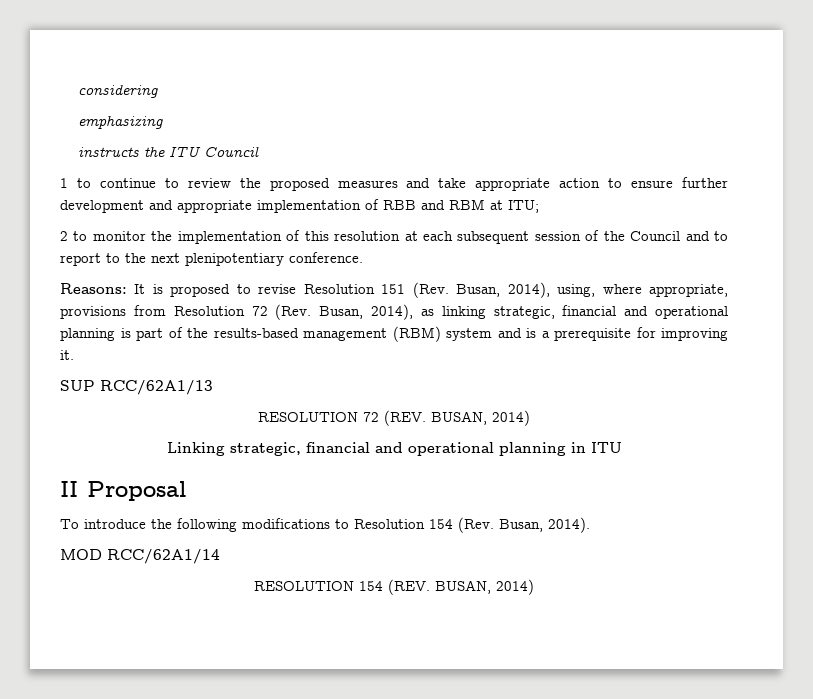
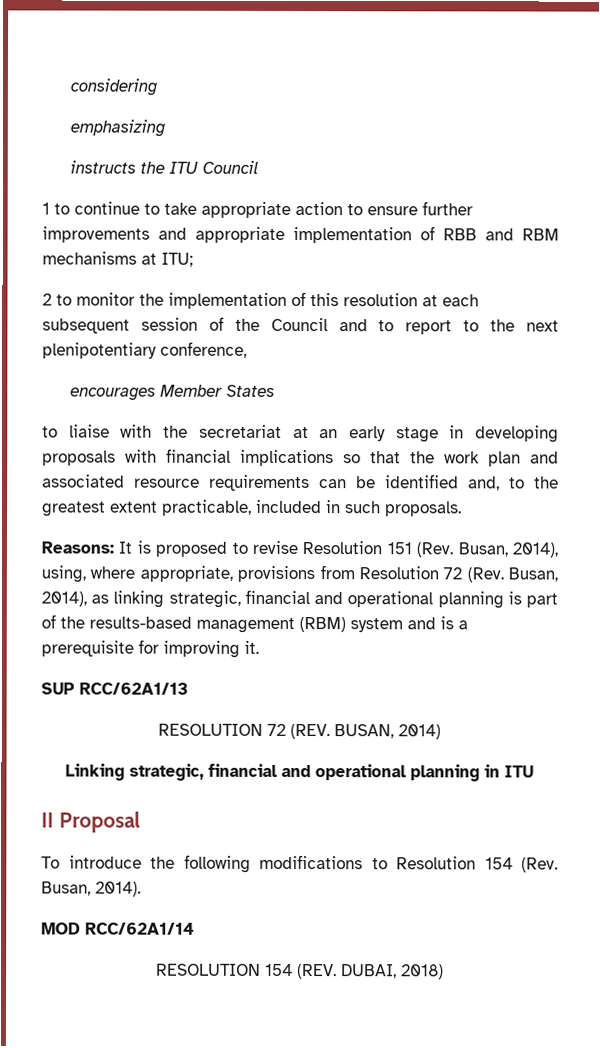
- 1 to continue to review the proposed measures and take appropriate action to ensure further development and appropriate implementation of RBB and RBM at ITU;
+ 1 to continue to take appropriate action to ensure further improvements and appropriate implementation of RBB and RBM mechanisms at ITU;
- 2 to monitor the implementation of this resolution at each subsequent session of the Council and to report to the next plenipotentiary conference.
+ 2 to monitor the implementation of this resolution at each subsequent session of the Council and to report to the next plenipotentiary conference,
+ encourages Member States
+ to liaise with the secretariat at an early stage in developing proposals with financial implications so that the work plan and associated resource requirements can be identified and, to the greatest extent practicable, included in such proposals.
- RESOLUTION 154 (REV. BUSAN, 2014)
+ RESOLUTION 154 (REV. DUBAI, 2018)

